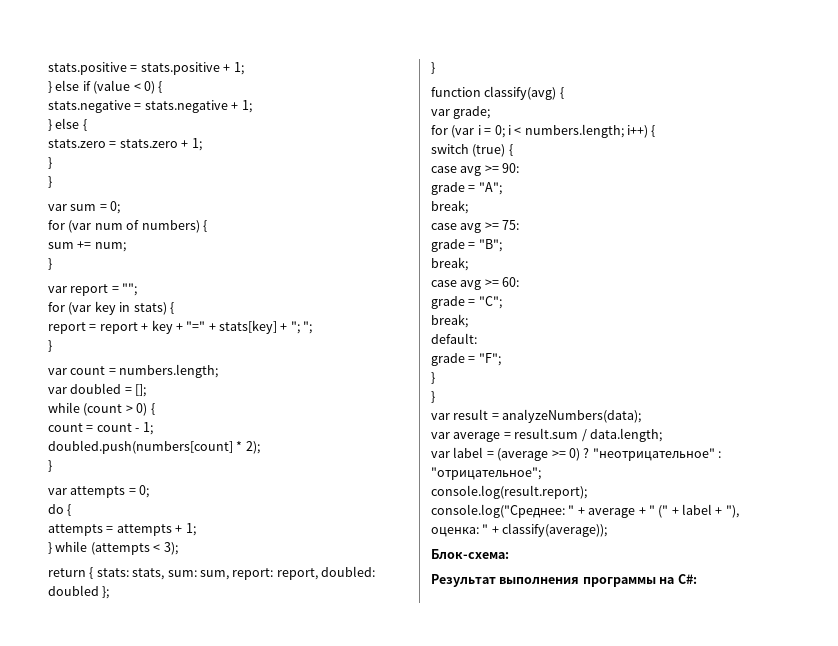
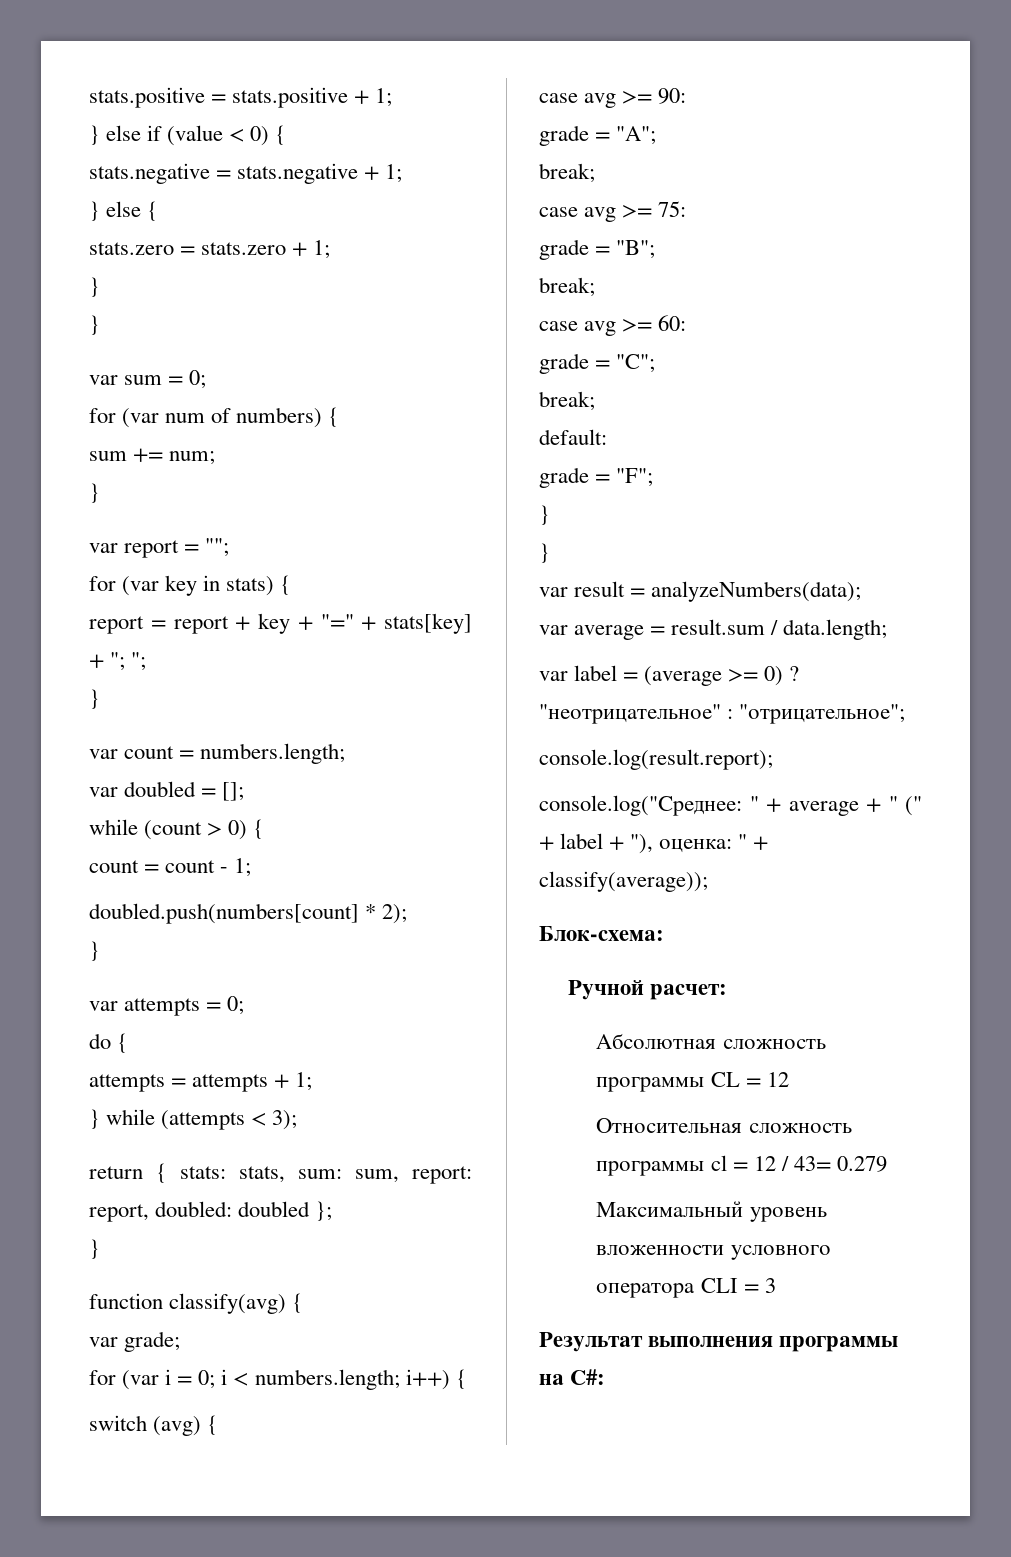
- switch (true) {
+ switch (avg) {
+ Ручной расчет:
+ Абсолютная сложность программы CL = 12
+ Относительная сложность программы cl = 12 / 43= 0.279
+ Максимальный уровень вложенности условного оператора CLI = 3

